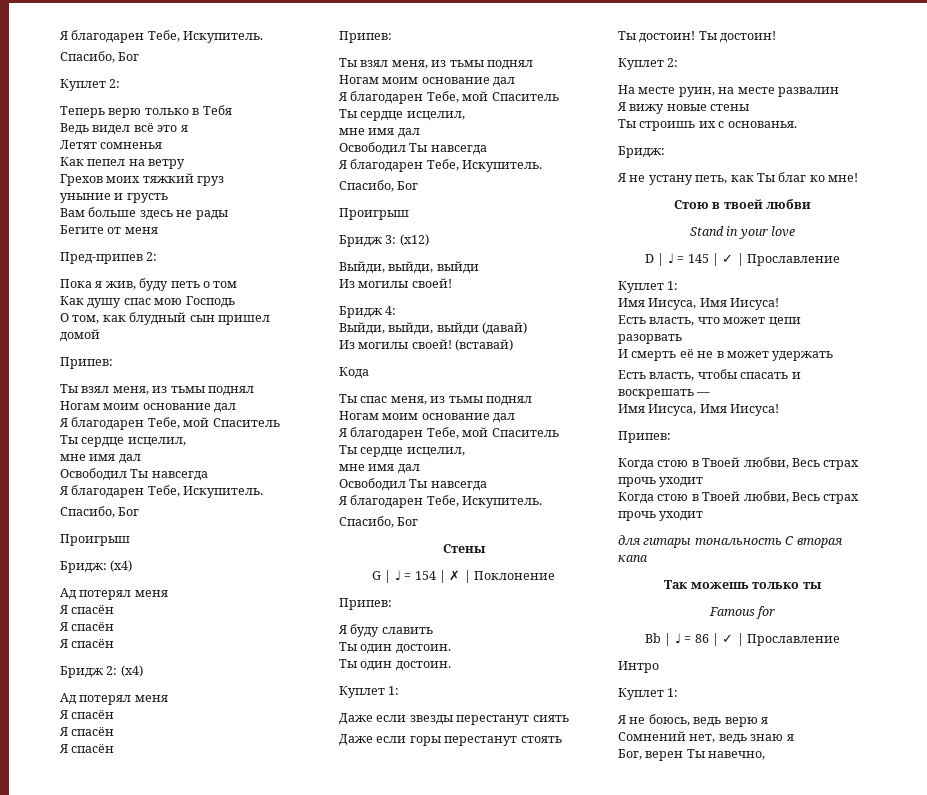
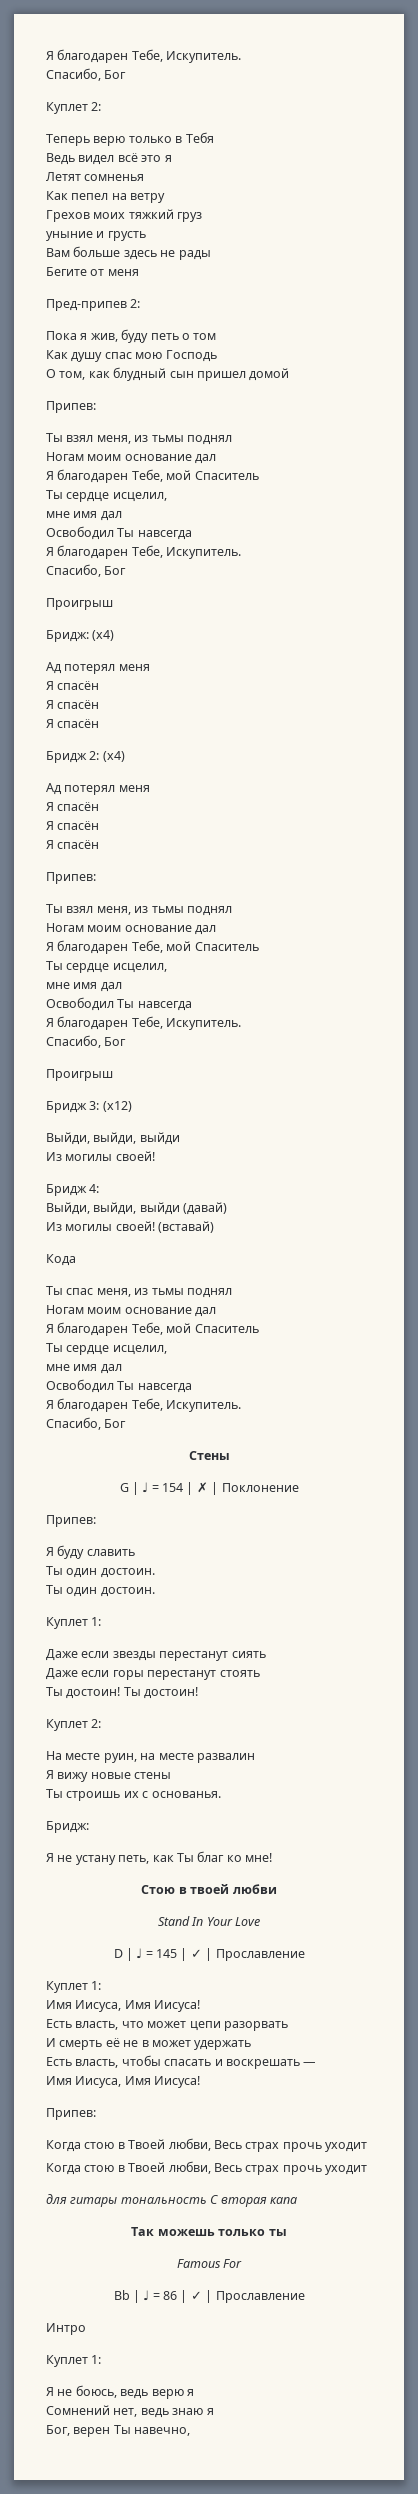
- Stand in your love
+ Stand In Your Love
- Famous for
+ Famous For

